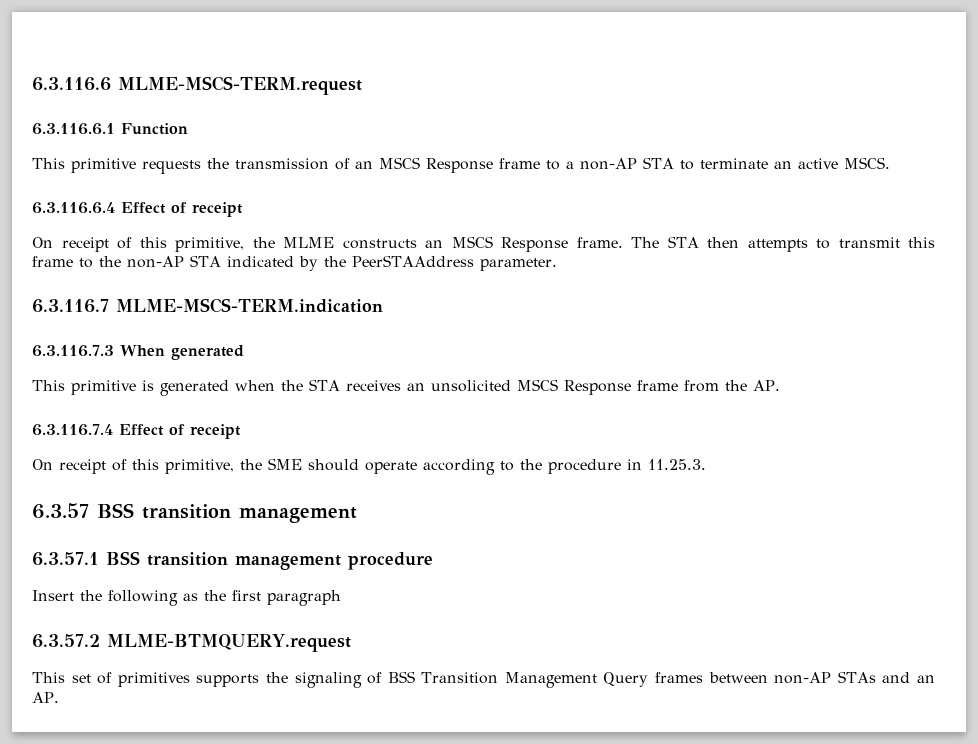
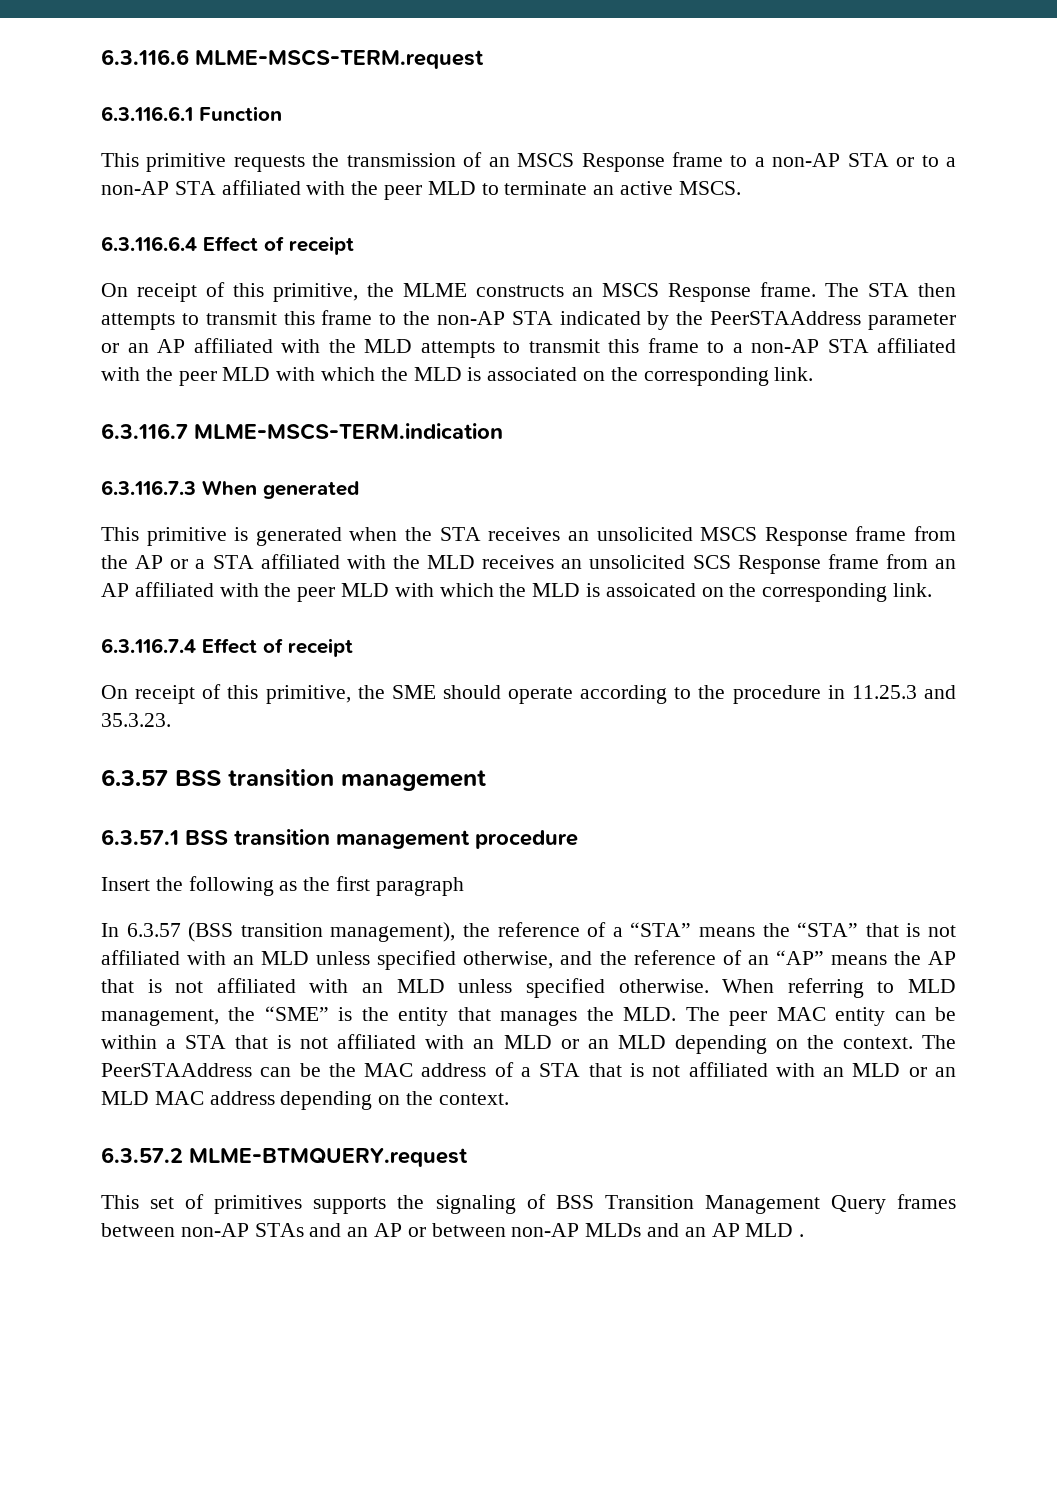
- This primitive requests the transmission of an MSCS Response frame to a non-AP STA to terminate an active MSCS.
+ This primitive requests the transmission of an MSCS Response frame to a non-AP STA or to a non-AP STA affiliated with the peer MLD to terminate an active MSCS.
- The STA then attempts to transmit this frame to the non-AP STA indicated by the PeerSTAAddress parameter.
+ The STA then attempts to transmit this frame to the non-AP STA indicated by the PeerSTAAddress parameter or an AP affiliated with the MLD attempts to transmit this frame to a non-AP STA affiliated with the peer MLD with which the MLD is associated on the corresponding link.
- This primitive is generated when the STA receives an unsolicited MSCS Response frame from the AP.
+ This primitive is generated when the STA receives an unsolicited MSCS Response frame from the AP or a STA affiliated with the MLD receives an unsolicited SCS Response frame from an AP affiliated with the peer MLD with which the MLD is assoicated on the corresponding link.
- On receipt of this primitive, the SME should operate according to the procedure in 11.25.3.
+ On receipt of this primitive, the SME should operate according to the procedure in 11.25.3 and 35.3.23.
+ In 6.3.57 (BSS transition management), the reference of a “STA” means the “STA” that is not affiliated with an MLD unless specified otherwise, and the reference of an “AP” means the AP that is not affiliated with an MLD unless specified otherwise. When referring to MLD management, the “SME” is the entity that manages the MLD. The peer MAC entity can be within a STA that is not affiliated with an MLD or an MLD depending on the context. The PeerSTAAddress can be the MAC address of a STA that is not affiliated with an MLD or an MLD MAC address depending on the context.
- This set of primitives supports the signaling of BSS Transition Management Query frames between non-AP STAs and an AP.
+ This set of primitives supports the signaling of BSS Transition Management Query frames between non-AP STAs and an AP or between non-AP MLDs and an AP MLD .

